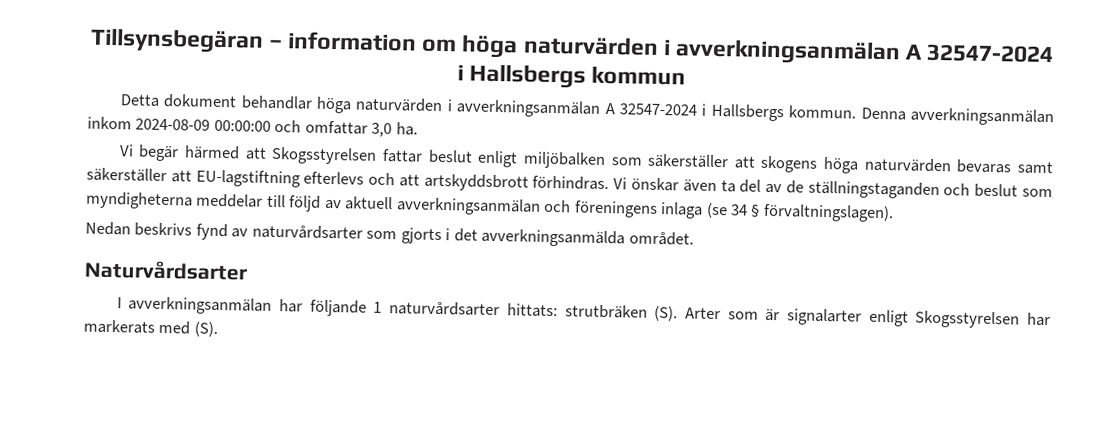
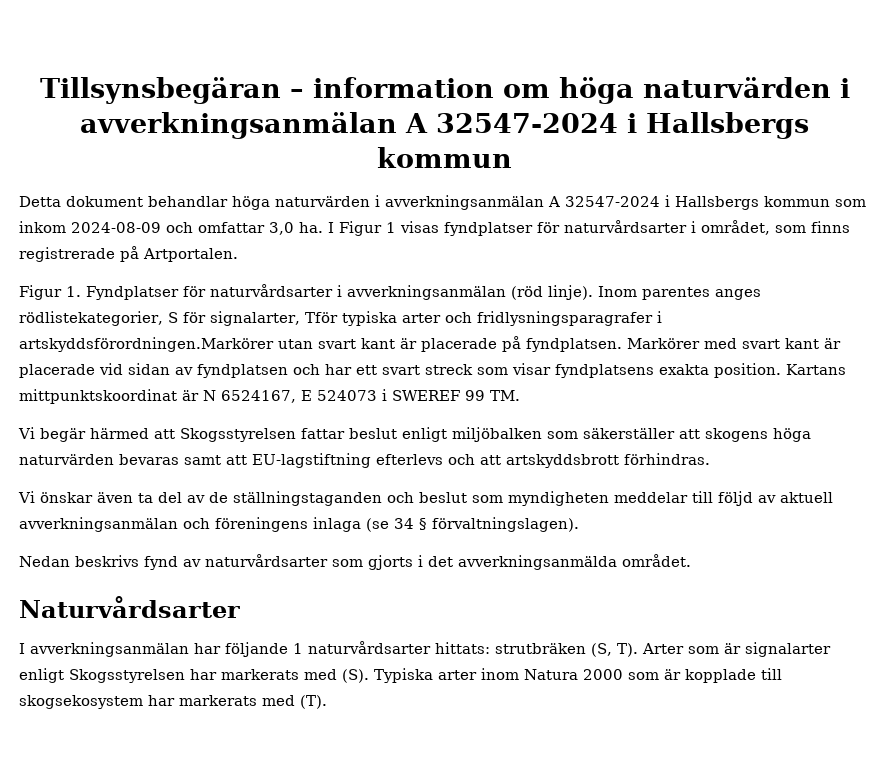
- Detta dokument behandlar höga naturvärden i avverkningsanmälan A 32547-2024 i Hallsbergs kommun. Denna avverkningsanmälan inkom 2024-08-09 00:00:00 och omfattar 3,0 ha.
+ Detta dokument behandlar höga naturvärden i avverkningsanmälan A 32547-2024 i Hallsbergs kommun som inkom 2024-08-09 och omfattar 3,0 ha. I Figur 1 visas fyndplatser för naturvårdsarter i området, som finns registrerade på Artportalen.
+ Figur 1. Fyndplatser för naturvårdsarter i avverkningsanmälan (röd linje). Inom parentes anges rödlistekategorier, S för signalarter, Tför typiska arter och fridlysningsparagrafer i artskyddsförordningen.Markörer utan svart kant är placerade på fyndplatsen. Markörer med svart kant är placerade vid sidan av fyndplatsen och har ett svart streck som visar fyndplatsens exakta position. Kartans mittpunktskoordinat är N 6524167, E 524073 i SWEREF 99 TM.
- Vi begär härmed att Skogsstyrelsen fattar beslut enligt miljöbalken som säkerställer att skogens höga naturvärden bevaras samt säkerställer att EU-lagstiftning efterlevs och att artskyddsbrott förhindras. Vi önskar även ta del av de ställningstaganden och beslut som myndigheterna meddelar till följd av aktuell avverkningsanmälan och föreningens inlaga (se 34 § förvaltningslagen).
+ Vi begär härmed att Skogsstyrelsen fattar beslut enligt miljöbalken som säkerställer att skogens höga naturvärden bevaras samt att EU-lagstiftning efterlevs och att artskyddsbrott förhindras.
+ Vi önskar även ta del av de ställningstaganden och beslut som myndigheten meddelar till följd av aktuell avverkningsanmälan och föreningens inlaga (se 34 § förvaltningslagen).
- I avverkningsanmälan har följande 1 naturvårdsarter hittats: strutbräken (S). Arter som är signalarter enligt Skogsstyrelsen har markerats med (S).
+ I avverkningsanmälan har följande 1 naturvårdsarter hittats: strutbräken (S, T). Arter som är signalarter enligt Skogsstyrelsen har markerats med (S). Typiska arter inom Natura 2000 som är kopplade till skogsekosystem har markerats med (T).

